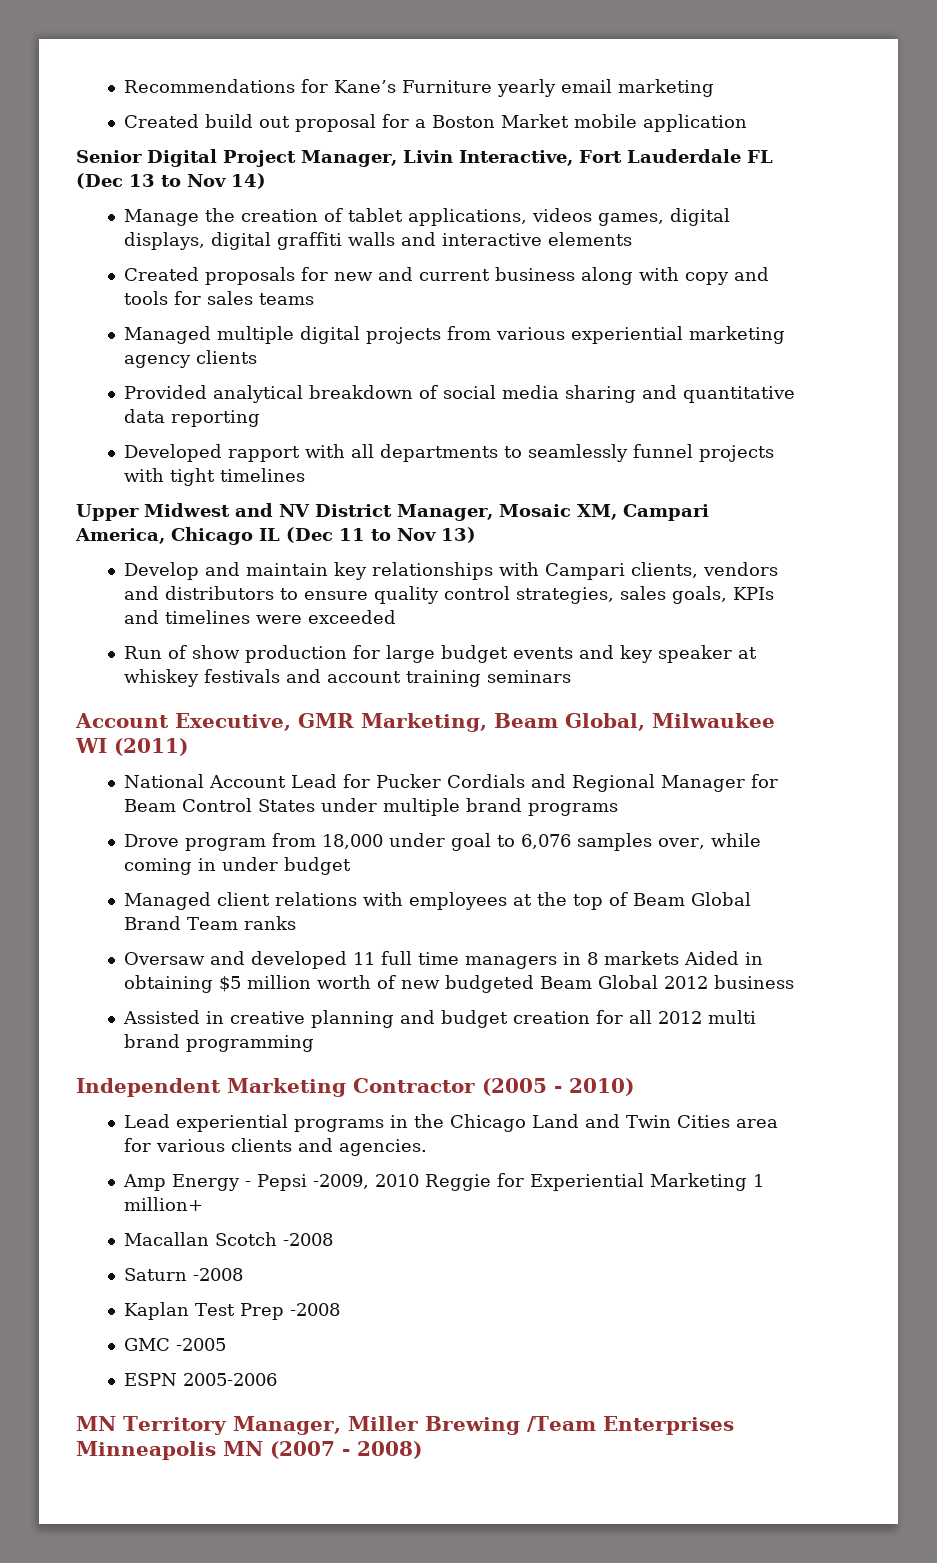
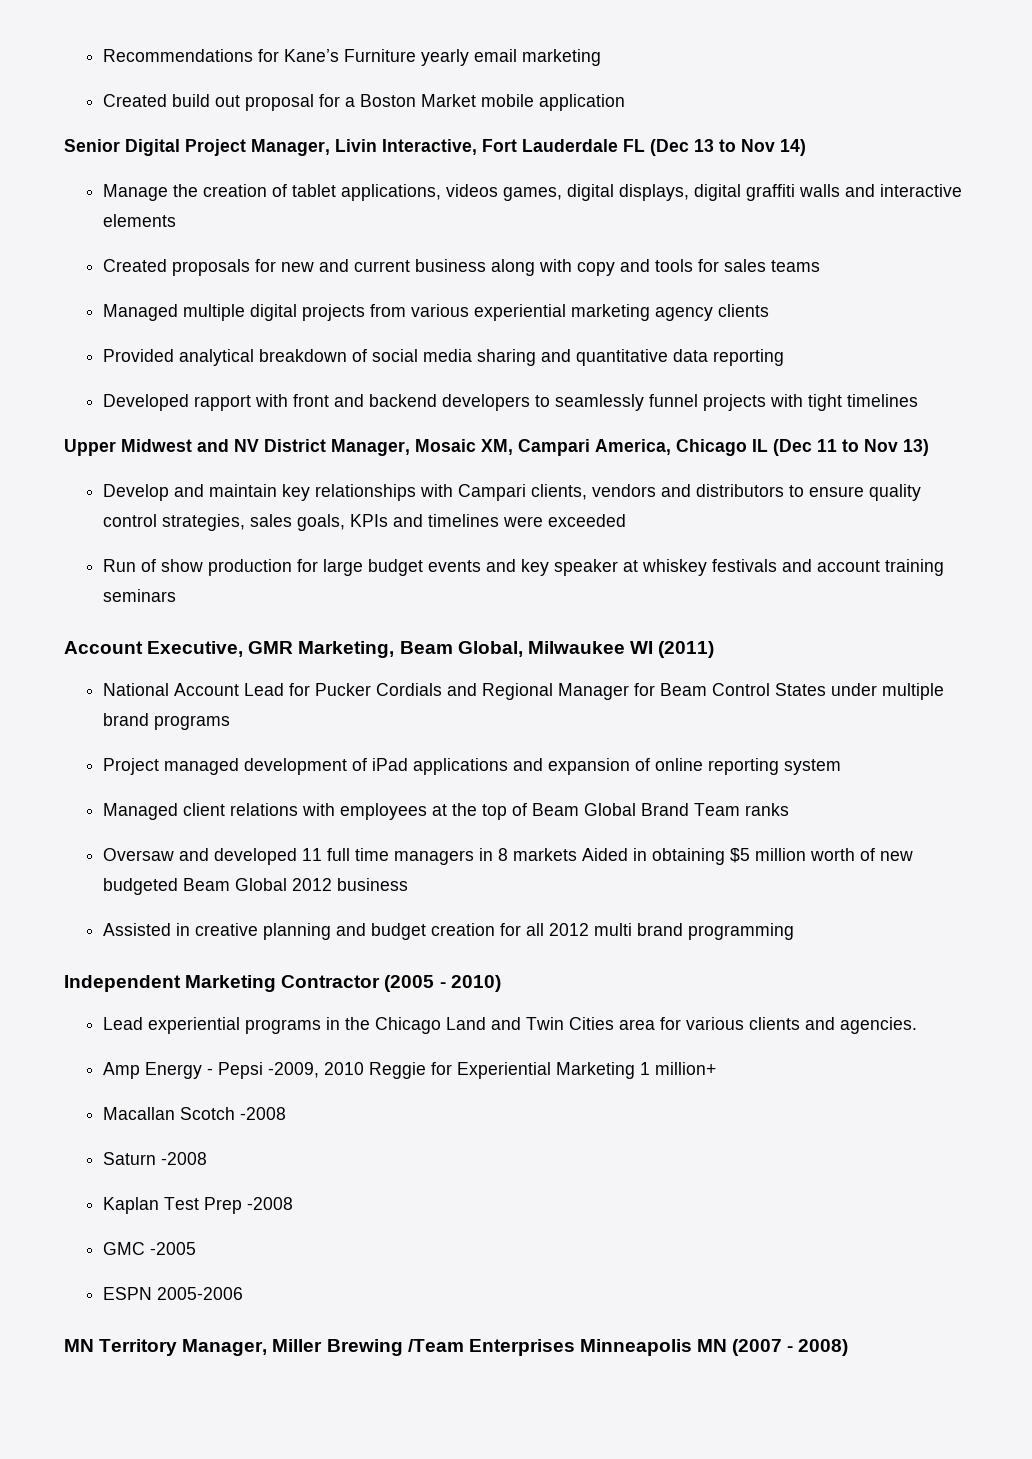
- Developed rapport with all departments to seamlessly funnel projects with tight timelines
+ Developed rapport with front and backend developers to seamlessly funnel projects with tight timelines
- Drove program from 18,000 under goal to 6,076 samples over, while coming in under budget
+ Project managed development of iPad applications and expansion of online reporting system

